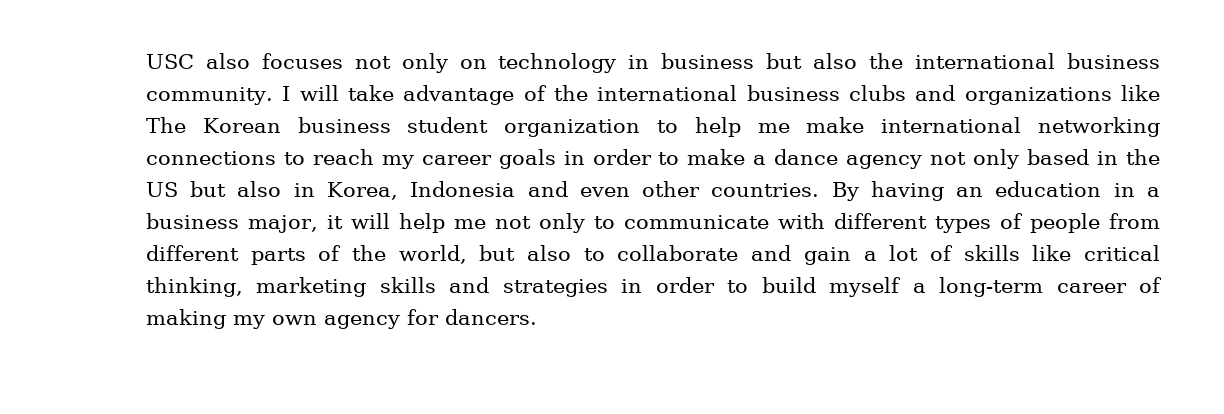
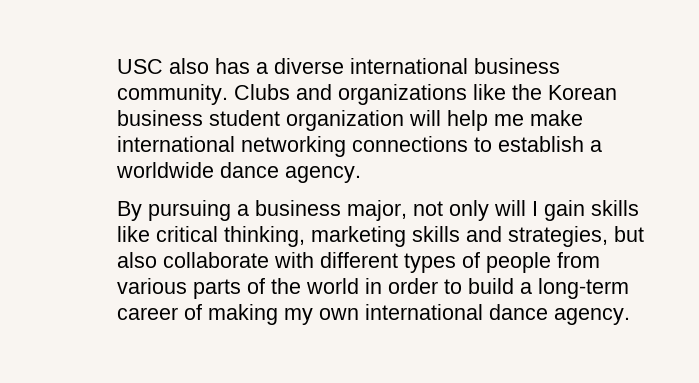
- USC also focuses not only on technology in business but also the international business community. I will take advantage of the international business clubs and organizations like The Korean business student organization to help me make international networking connections to reach my career goals in order to make a dance agency not only based in the US but also in Korea, Indonesia and even other countries. By having an education in a business major, it will help me not only to communicate with different types of people from different parts of the world, but also to collaborate and gain a lot of skills like critical thinking, marketing skills and strategies in order to build myself a long-term career of making my own agency for dancers.
+ USC also has a diverse international business community. Clubs and organizations like the Korean business student organization will help me make international networking connections to establish a worldwide dance agency.
+ By pursuing a business major, not only will I gain skills like critical thinking, marketing skills and strategies, but also collaborate with different types of people from various parts of the world in order to build a long-term career of making my own international dance agency.

